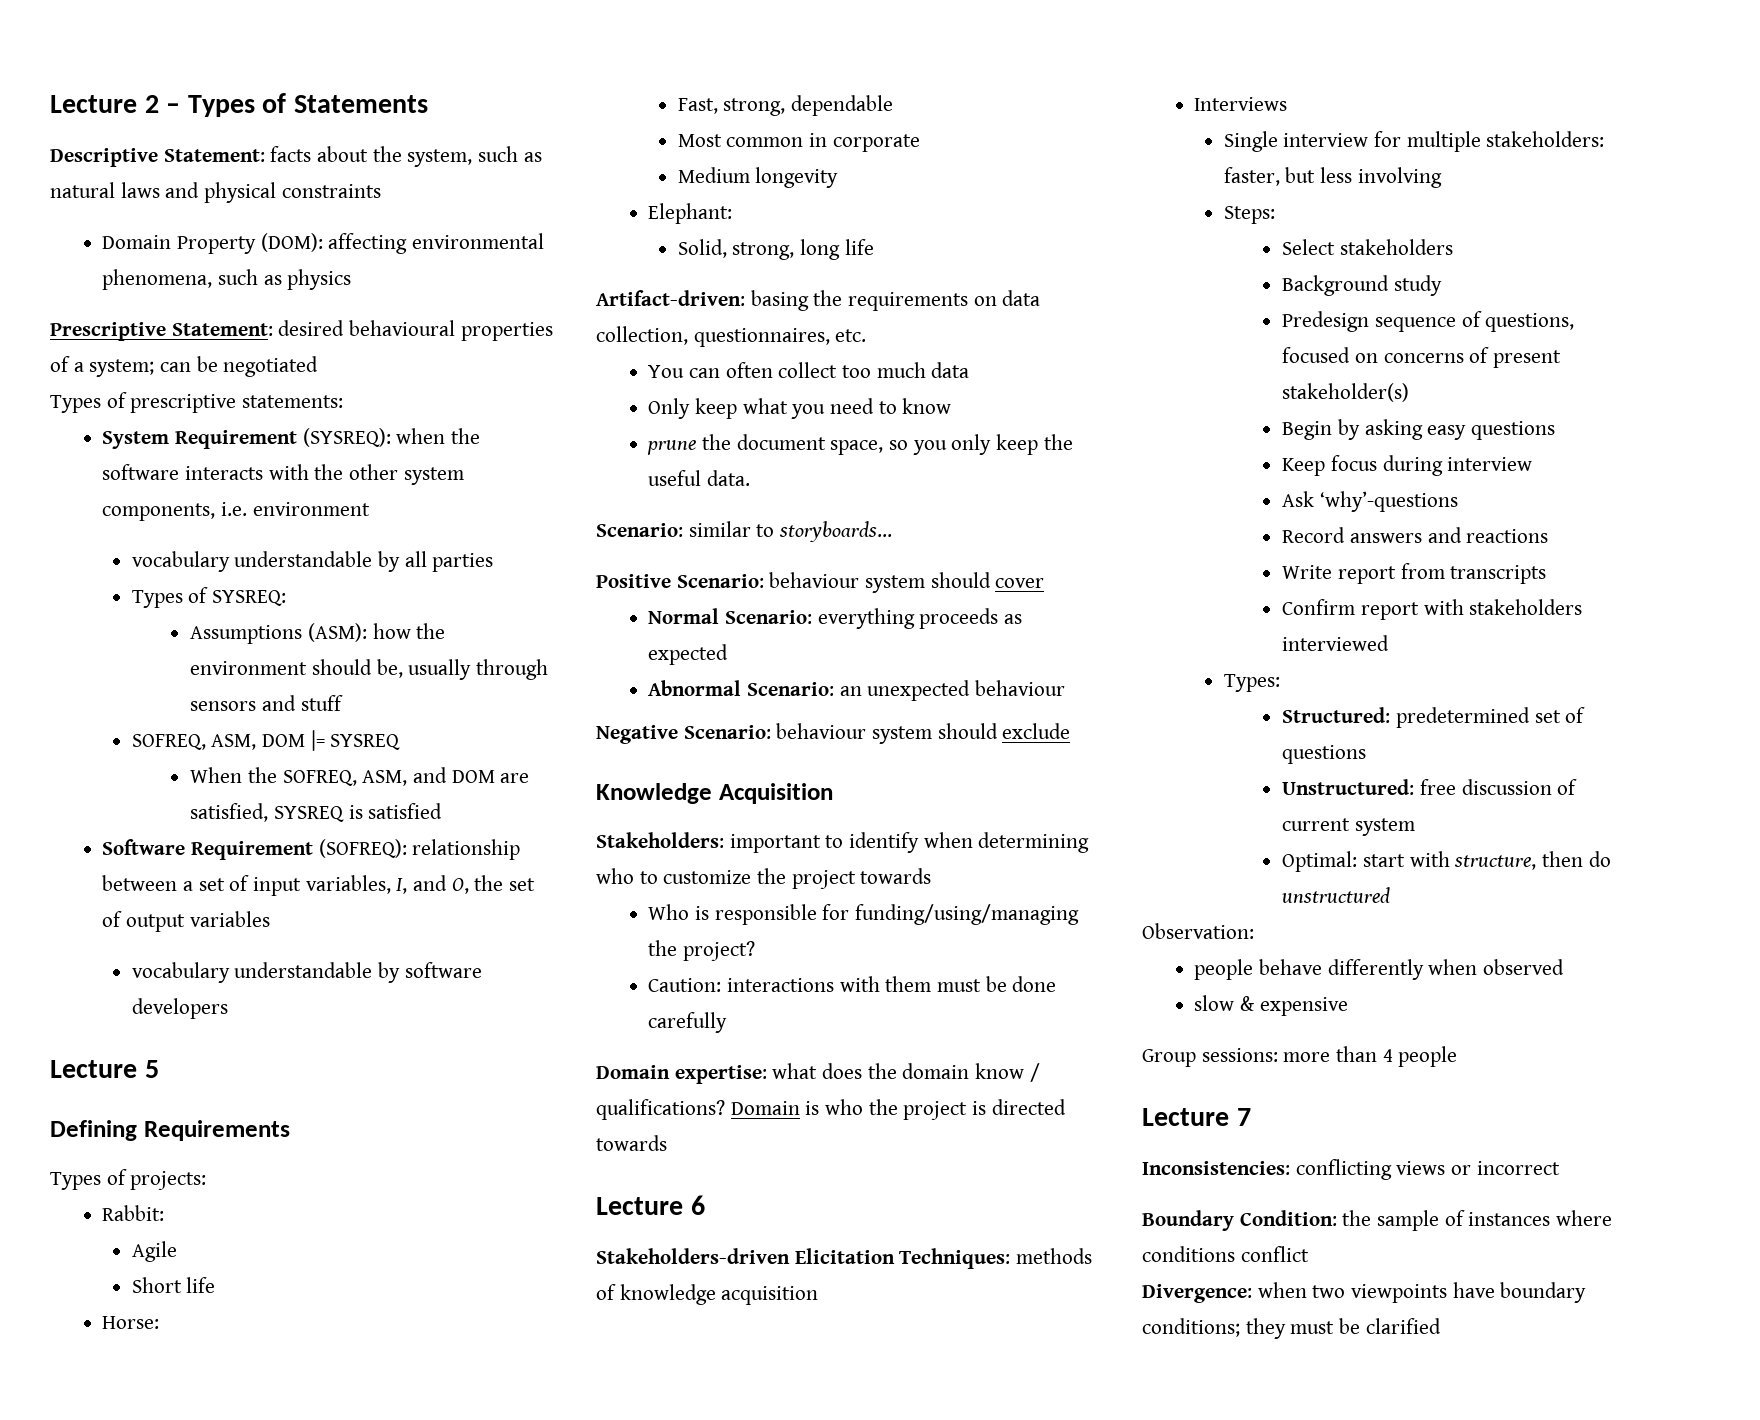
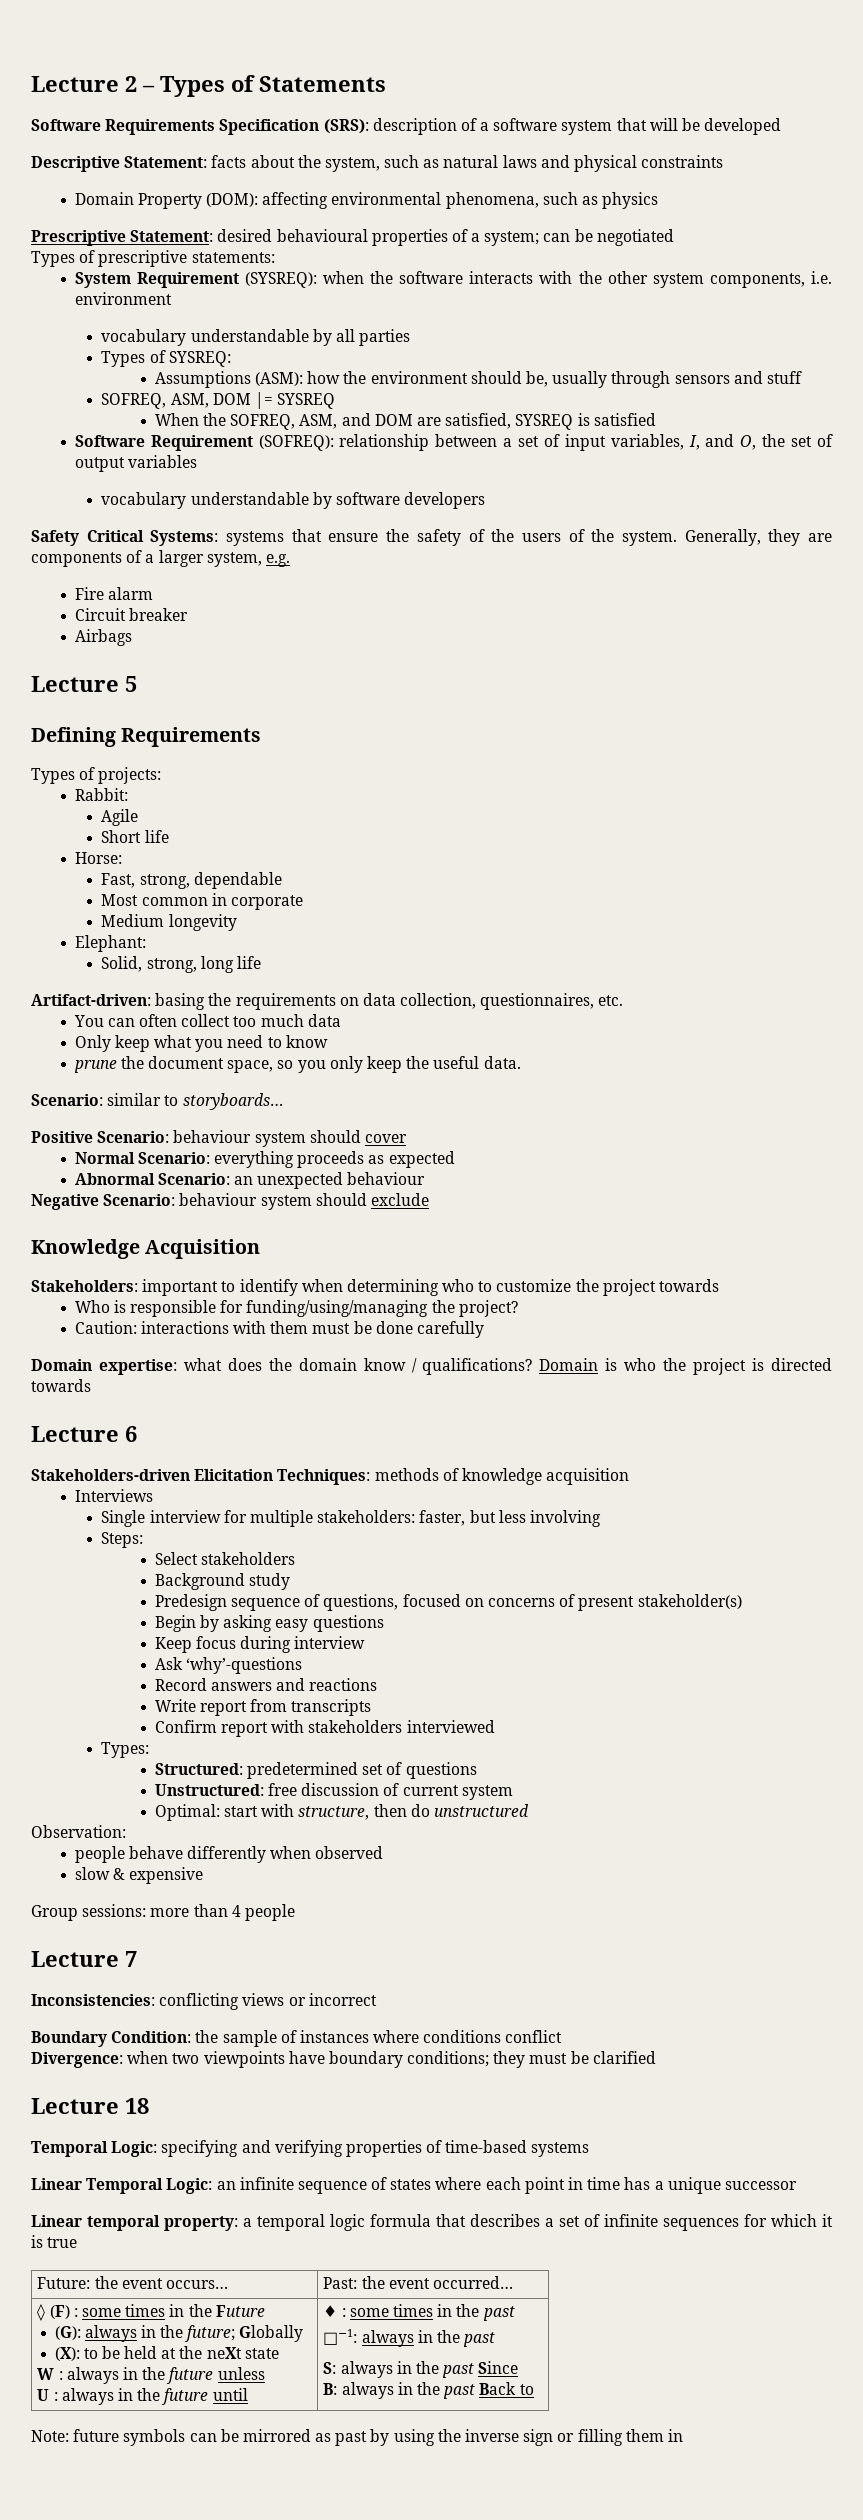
+ Software Requirements Specification (SRS): description of a software system that will be developed
+ Safety Critical Systems: systems that ensure the safety of the users of the system. Generally, they are components of a larger system, e.g.
+ Fire alarm
+ Circuit breaker
+ Airbags
+ Lecture 18
+ Temporal Logic: specifying and verifying properties of time-based systems
+ Linear Temporal Logic: an infinite sequence of states where each point in time has a unique successor
+ Linear temporal property: a temporal logic formula that describes a set of infinite sequences for which it is true
+ Future: the event occurs… | Past: the event occurred…
+ ◊ (F) : some times in the Future
+ (G): always in the future; Globally
+ (X): to be held at the neXt state
+ W : always in the future unless
+ U : always in the future until | ♦ : some times in the past
+ □−1: always in the past
+ S: always in the past Since
+ B: always in the past Back to
+ Note: future symbols can be mirrored as past by using the inverse sign or filling them in

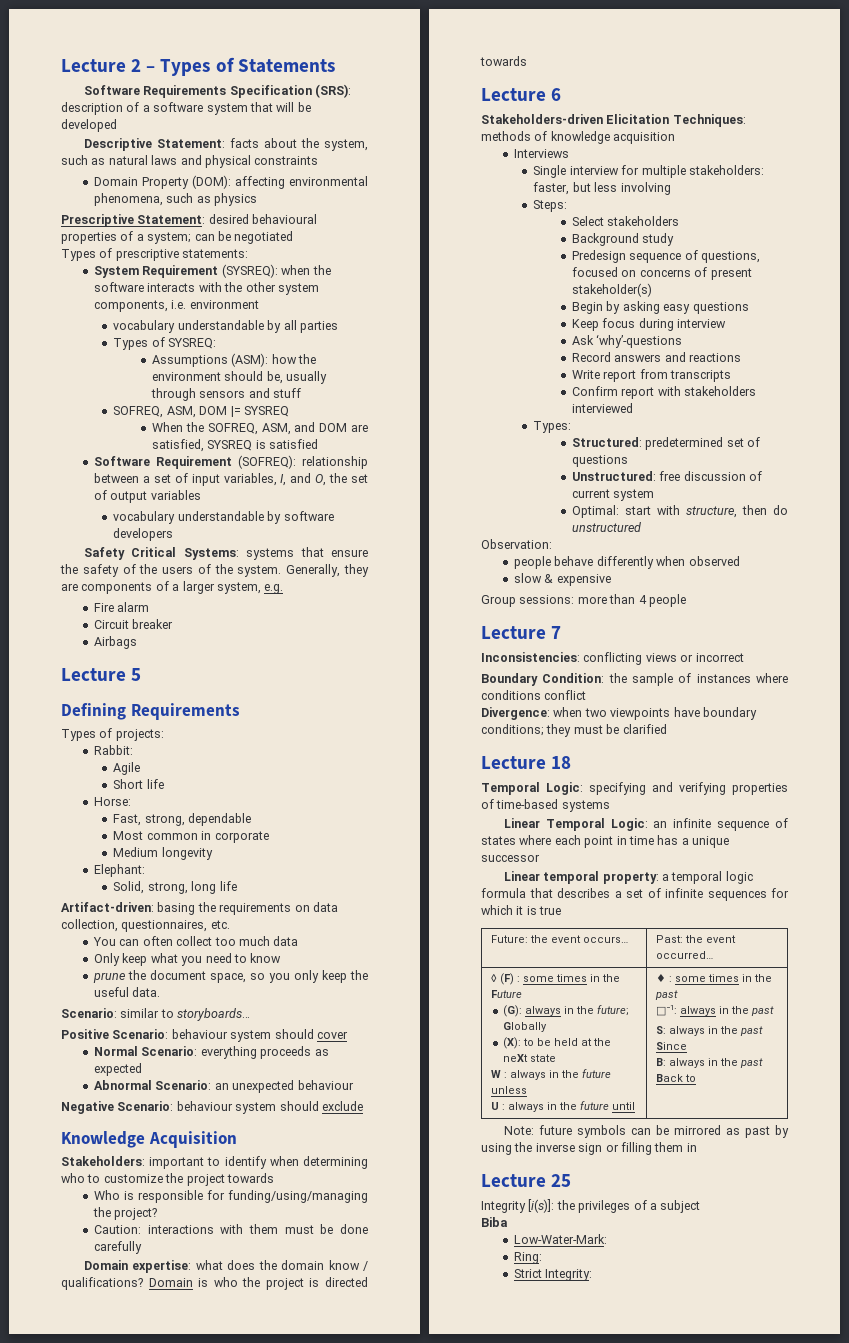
+ Lecture 25
+ Integrity [i(s)]: the privileges of a subject
+ Biba
+ Low-Water-Mark:
+ Ring:
+ Strict Integrity:

